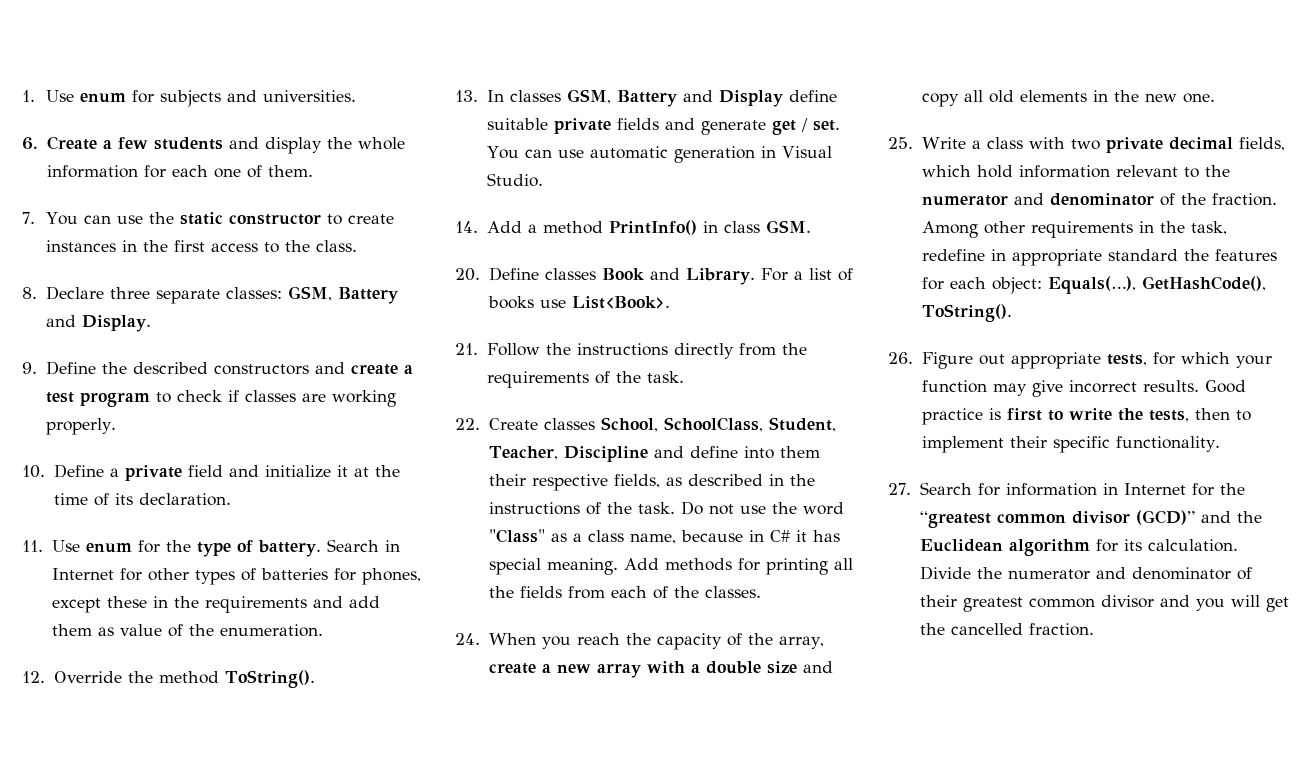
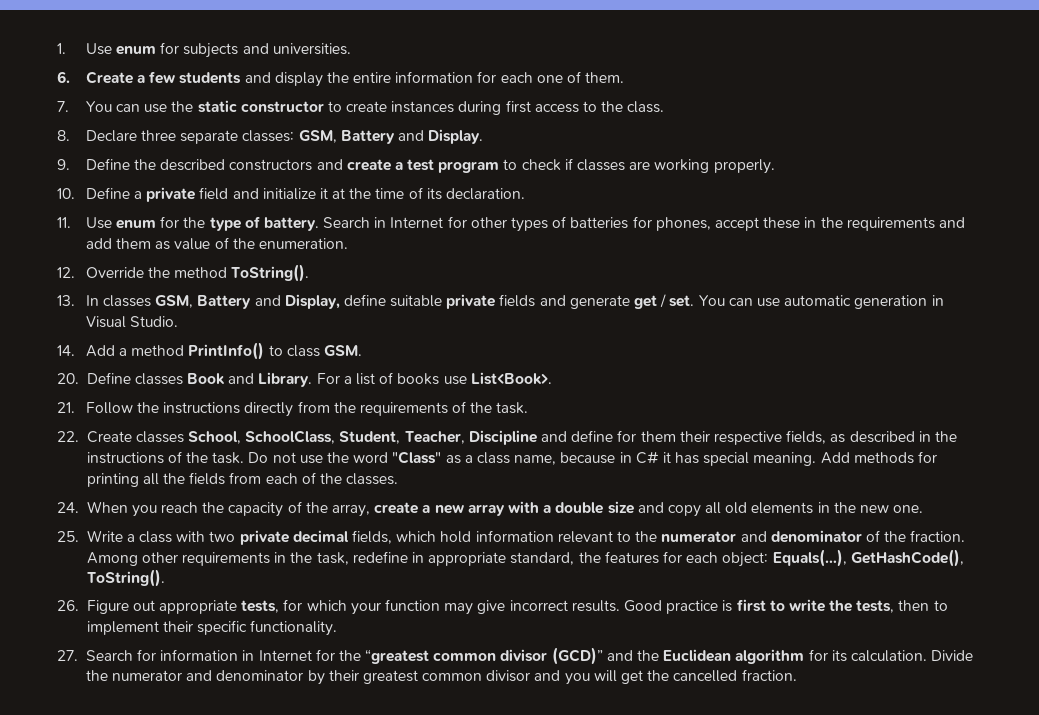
- 6. Create a few students and display the whole information for each one of them.
+ 6. Create a few students and display the entire information for each one of them.
- 7. You can use the static constructor to create instances in the first access to the class.
+ 7. You can use the static constructor to create instances during first access to the class.
- Search in Internet for other types of batteries for phones, except these in the requirements and add them as value of the enumeration.
+ Search in Internet for other types of batteries for phones, accept these in the requirements and add them as value of the enumeration.
- 13. In classes GSM, Battery and Display define suitable private fields and generate get / set.
+ 13. In classes GSM, Battery and Display, define suitable private fields and generate get / set.
- 14. Add a method PrintInfo() in class GSM.
+ 14. Add a method PrintInfo() to class GSM.
- 22. Create classes School, SchoolClass, Student, Teacher, Discipline and define into them their respective fields, as described in the instructions of the task.
+ 22. Create classes School, SchoolClass, Student, Teacher, Discipline and define for them their respective fields, as described in the instructions of the task.
- Among other requirements in the task, redefine in appropriate standard the features for each object: Equals(…), GetHashCode(), ToString().
+ Among other requirements in the task, redefine in appropriate standard, the features for each object: Equals(…), GetHashCode(), ToString().
- Divide the numerator and denominator of their greatest common divisor and you will get the cancelled fraction.
+ Divide the numerator and denominator by their greatest common divisor and you will get the cancelled fraction.

